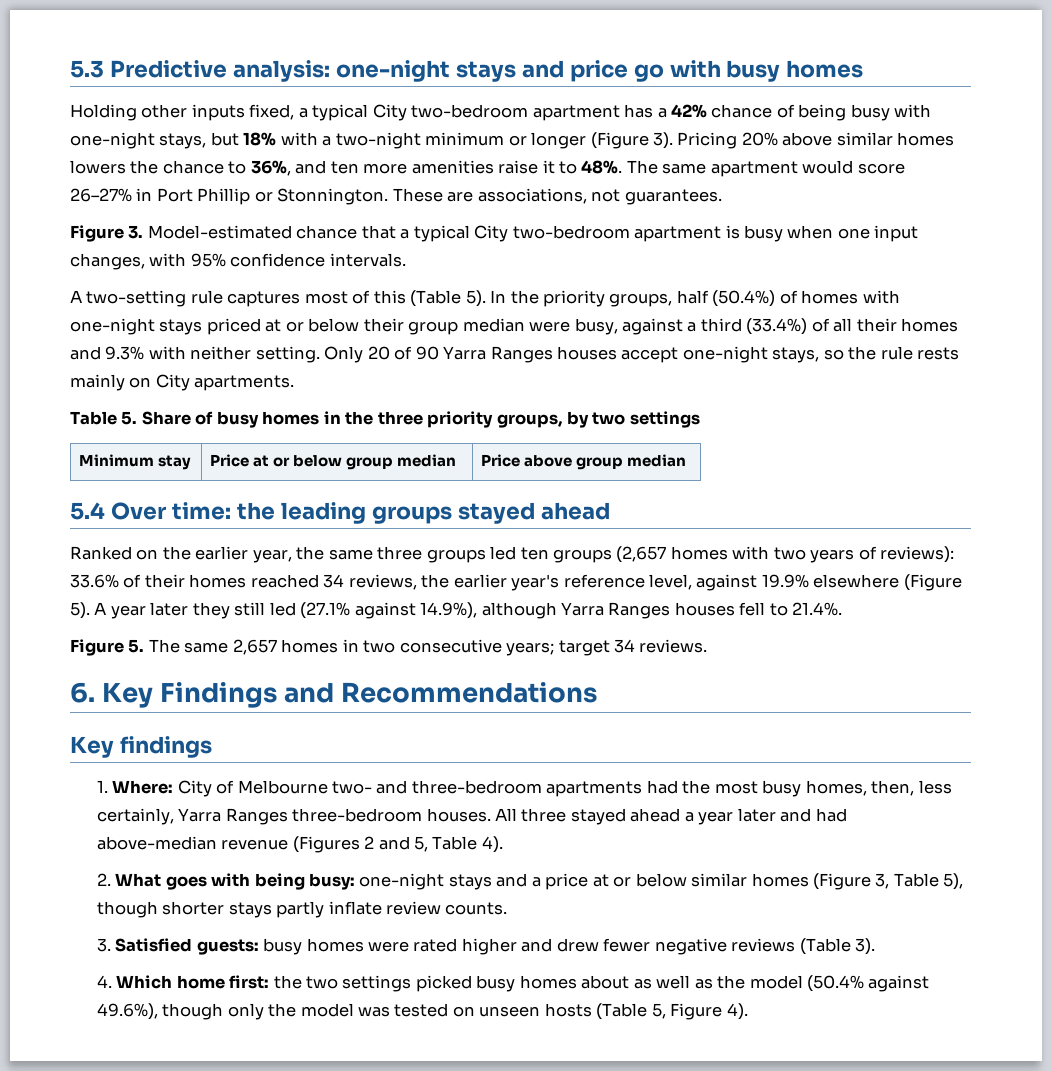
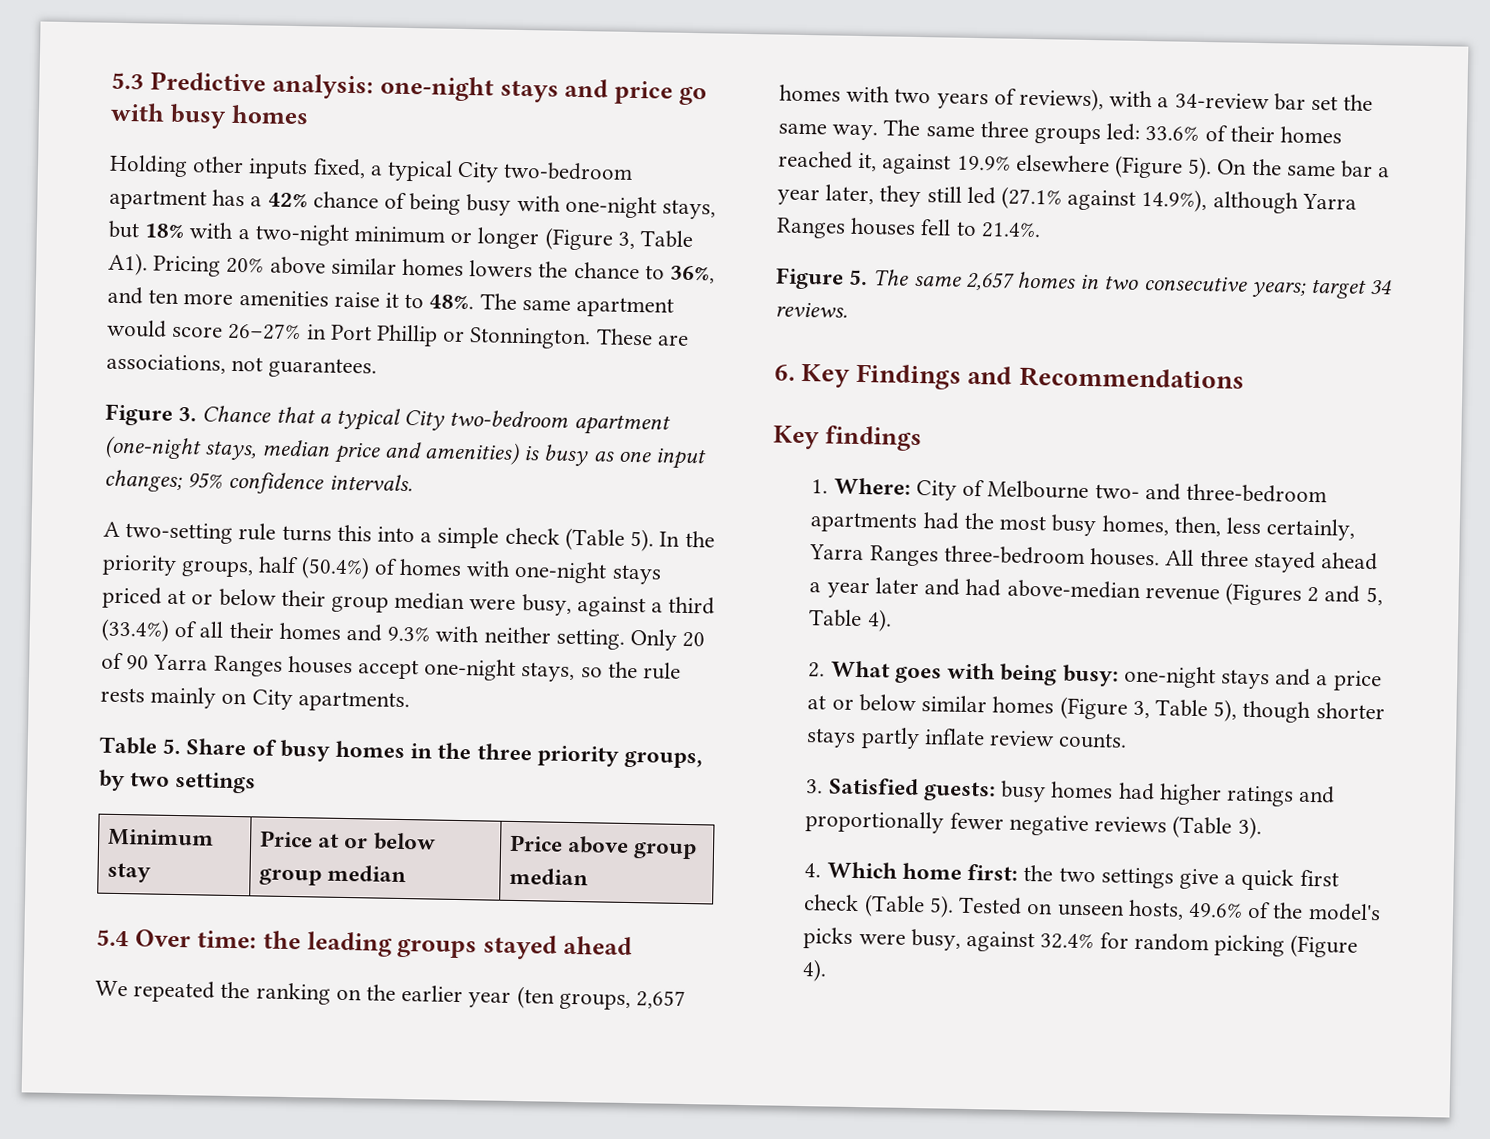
- Holding other inputs fixed, a typical City two-bedroom apartment has a 42% chance of being busy with one-night stays, but 18% with a two-night minimum or longer (Figure 3). Pricing 20% above similar homes lowers the chance to 36%, and ten more amenities raise it to 48%.
+ Holding other inputs fixed, a typical City two-bedroom apartment has a 42% chance of being busy with one-night stays, but 18% with a two-night minimum or longer (Figure 3, Table A1). Pricing 20% above similar homes lowers the chance to 36%, and ten more amenities raise it to 48%.
- Figure 3. Model-estimated chance that a typical City two-bedroom apartment is busy when one input changes, with 95% confidence intervals.
+ Figure 3. Chance that a typical City two-bedroom apartment (one-night stays, median price and amenities) is busy as one input changes; 95% confidence intervals.
- A two-setting rule captures most of this (Table 5).
+ A two-setting rule turns this into a simple check (Table 5).
- Ranked on the earlier year, the same three groups led ten groups (2,657 homes with two years of reviews): 33.6% of their homes reached 34 reviews, the earlier year's reference level, against 19.9% elsewhere (Figure 5).
+ We repeated the ranking on the earlier year (ten groups, 2,657 homes with two years of reviews), with a 34-review bar set the same way. The same three groups led: 33.6% of their homes reached it, against 19.9% elsewhere (Figure 5).
- A year later they still led (27.1% against 14.9%), although Yarra Ranges houses fell to 21.4%.
+ On the same bar a year later, they still led (27.1% against 14.9%), although Yarra Ranges houses fell to 21.4%.
- 3. Satisfied guests: busy homes were rated higher and drew fewer negative reviews (Table 3).
+ 3. Satisfied guests: busy homes had higher ratings and proportionally fewer negative reviews (Table 3).
- 4. Which home first: the two settings picked busy homes about as well as the model (50.4% against 49.6%), though only the model was tested on unseen hosts (Table 5, Figure 4).
+ 4. Which home first: the two settings give a quick first check (Table 5). Tested on unseen hosts, 49.6% of the model's picks were busy, against 32.4% for random picking (Figure 4).

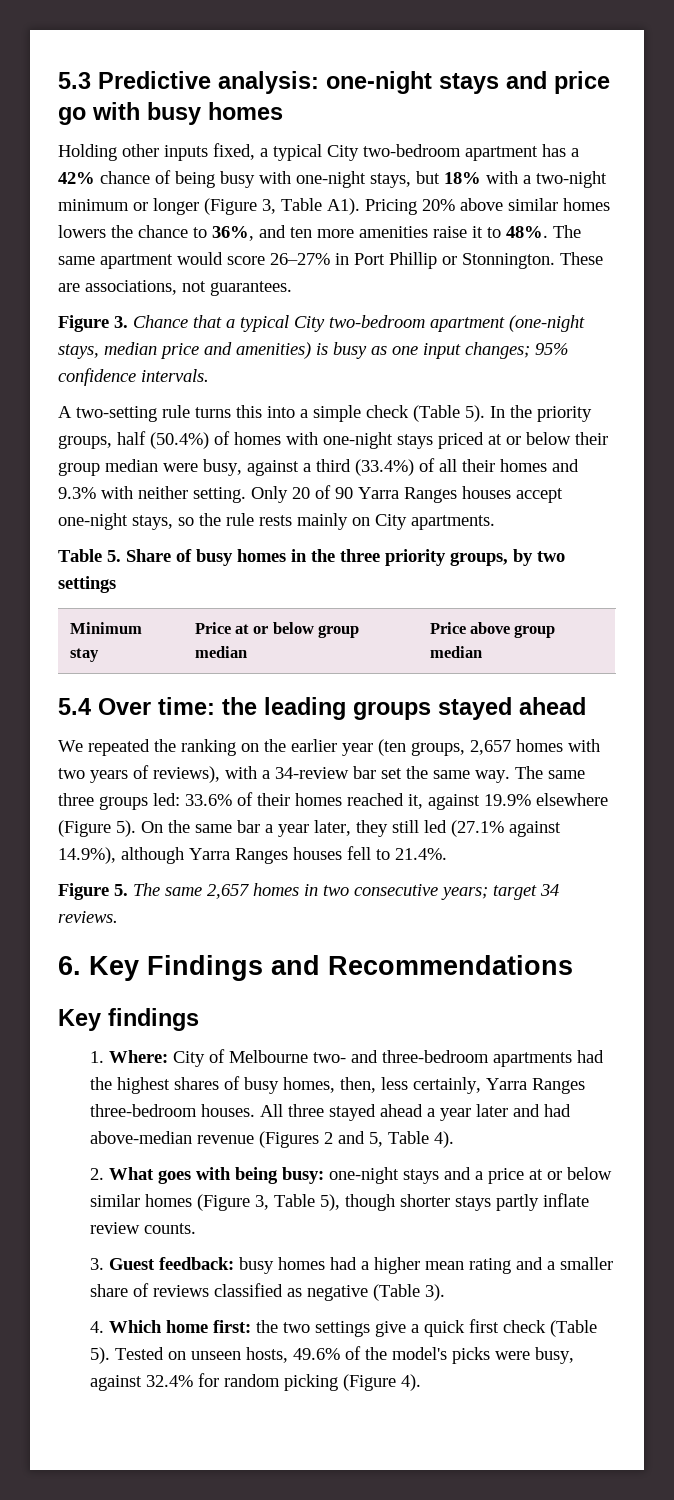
- 1. Where: City of Melbourne two- and three-bedroom apartments had the most busy homes, then, less certainly, Yarra Ranges three-bedroom houses.
+ 1. Where: City of Melbourne two- and three-bedroom apartments had the highest shares of busy homes, then, less certainly, Yarra Ranges three-bedroom houses.
- 3. Satisfied guests: busy homes had higher ratings and proportionally fewer negative reviews (Table 3).
+ 3. Guest feedback: busy homes had a higher mean rating and a smaller share of reviews classified as negative (Table 3).

